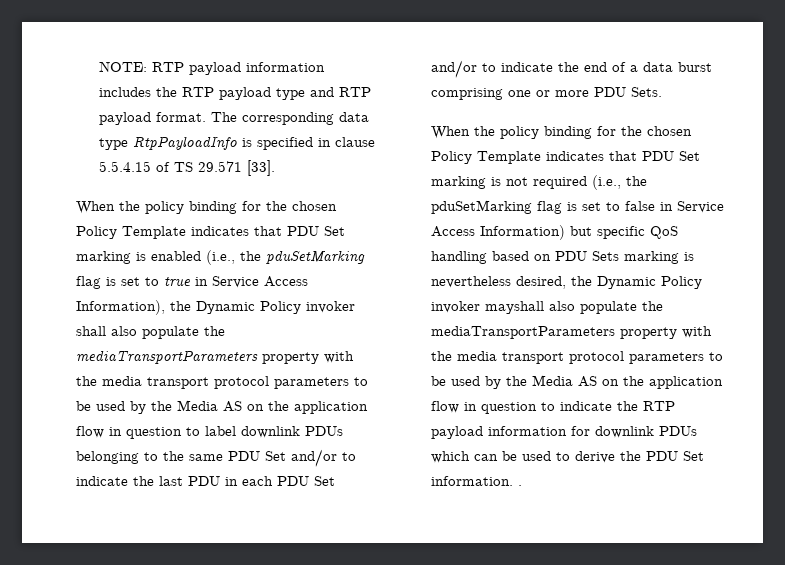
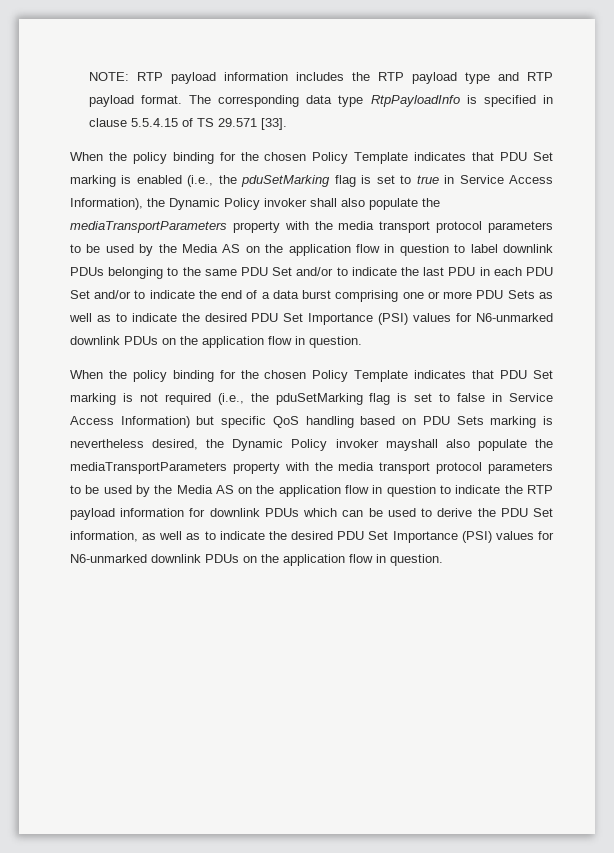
- When the policy binding for the chosen Policy Template indicates that PDU Set marking is enabled (i.e., the pduSetMarking flag is set to true in Service Access Information), the Dynamic Policy invoker shall also populate the mediaTransportParameters property with the media transport protocol parameters to be used by the Media AS on the application flow in question to label downlink PDUs belonging to the same PDU Set and/or to indicate the last PDU in each PDU Set and/or to indicate the end of a data burst comprising one or more PDU Sets.
+ When the policy binding for the chosen Policy Template indicates that PDU Set marking is enabled (i.e., the pduSetMarking flag is set to true in Service Access Information), the Dynamic Policy invoker shall also populate the mediaTransportParameters property with the media transport protocol parameters to be used by the Media AS on the application flow in question to label downlink PDUs belonging to the same PDU Set and/or to indicate the last PDU in each PDU Set and/or to indicate the end of a data burst comprising one or more PDU Sets as well as to indicate the desired PDU Set Importance (PSI) values for N6-unmarked downlink PDUs on the application flow in question.
- When the policy binding for the chosen Policy Template indicates that PDU Set marking is not required (i.e., the pduSetMarking flag is set to false in Service Access Information) but specific QoS handling based on PDU Sets marking is nevertheless desired, the Dynamic Policy invoker mayshall also populate the mediaTransportParameters property with the media transport protocol parameters to be used by the Media AS on the application flow in question to indicate the RTP payload information for downlink PDUs which can be used to derive the PDU Set information. .
+ When the policy binding for the chosen Policy Template indicates that PDU Set marking is not required (i.e., the pduSetMarking flag is set to false in Service Access Information) but specific QoS handling based on PDU Sets marking is nevertheless desired, the Dynamic Policy invoker mayshall also populate the mediaTransportParameters property with the media transport protocol parameters to be used by the Media AS on the application flow in question to indicate the RTP payload information for downlink PDUs which can be used to derive the PDU Set information, as well as to indicate the desired PDU Set Importance (PSI) values for N6-unmarked downlink PDUs on the application flow in question.

